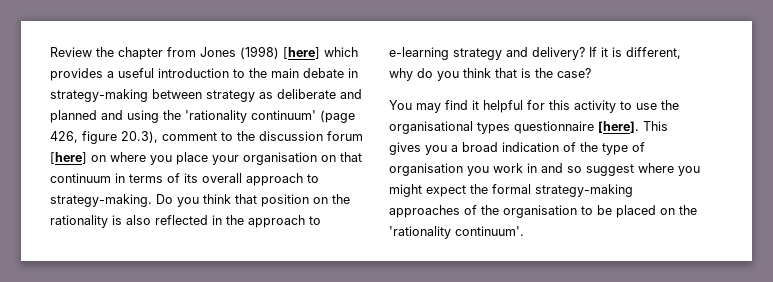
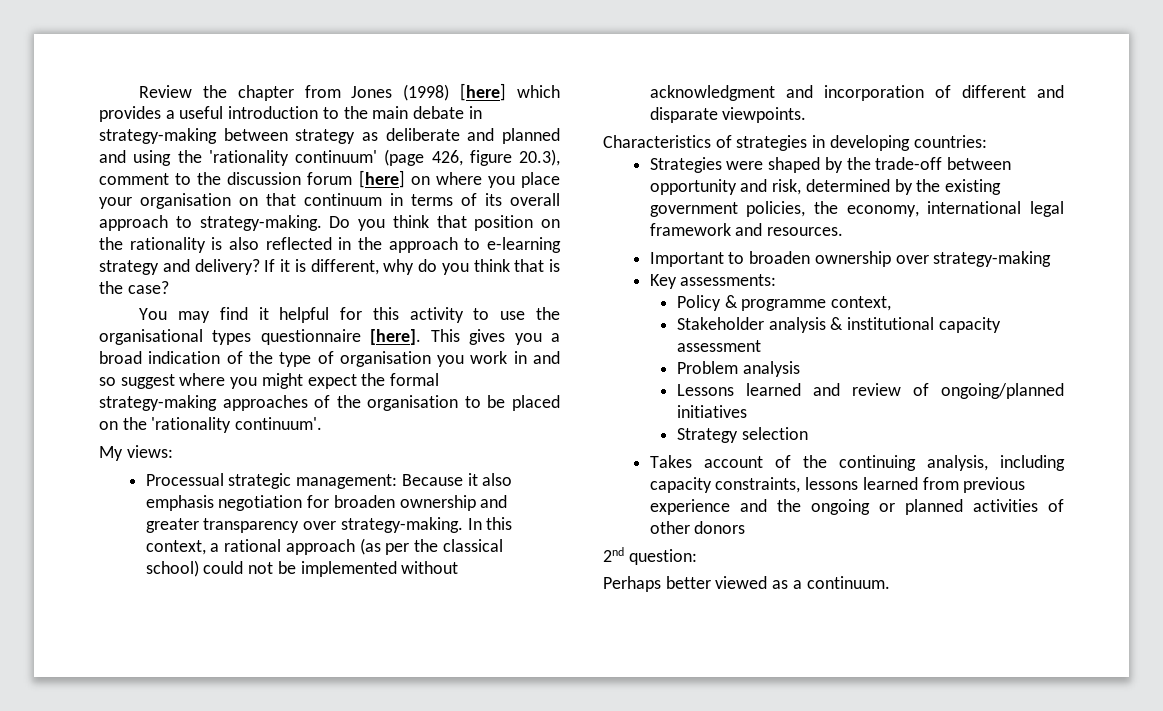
+ My views:
+ Processual strategic management: Because it also emphasis negotiation for broaden ownership and greater transparency over strategy-making. In this context, a rational approach (as per the classical school) could not be implemented without acknowledgment and incorporation of different and disparate viewpoints.
+ Characteristics of strategies in developing countries:
+ Strategies were shaped by the trade-off between opportunity and risk, determined by the existing government policies, the economy, international legal framework and resources.
+ Important to broaden ownership over strategy-making
+ Key assessments:
+ Policy & programme context,
+ Stakeholder analysis & institutional capacity assessment
+ Problem analysis
+ Lessons learned and review of ongoing/planned initiatives
+ Strategy selection
+ Takes account of the continuing analysis, including capacity constraints, lessons learned from previous experience and the ongoing or planned activities of other donors
+ 2nd question:
+ Perhaps better viewed as a continuum.

